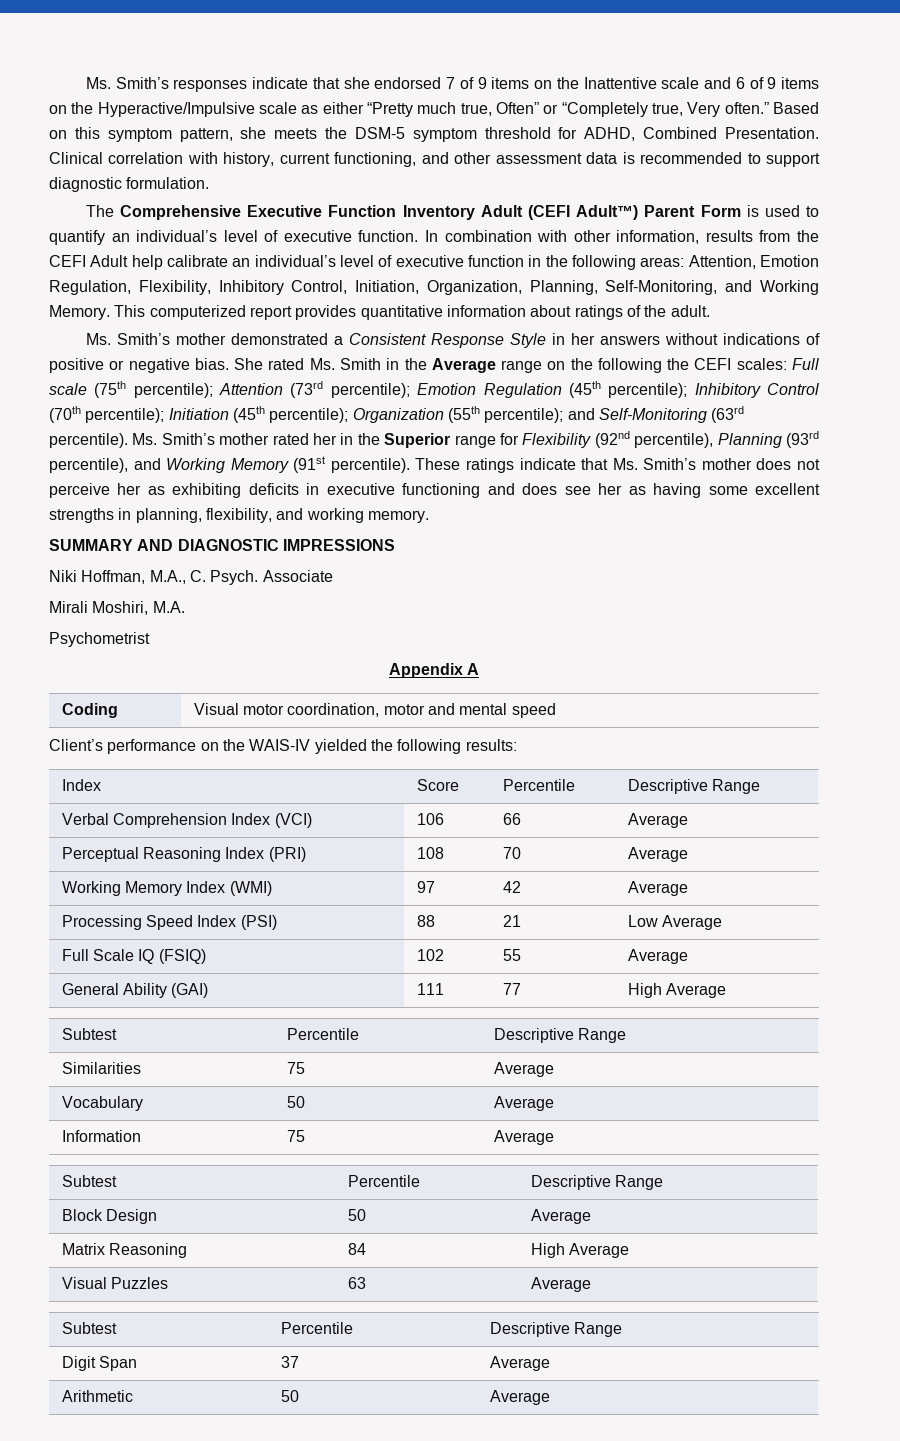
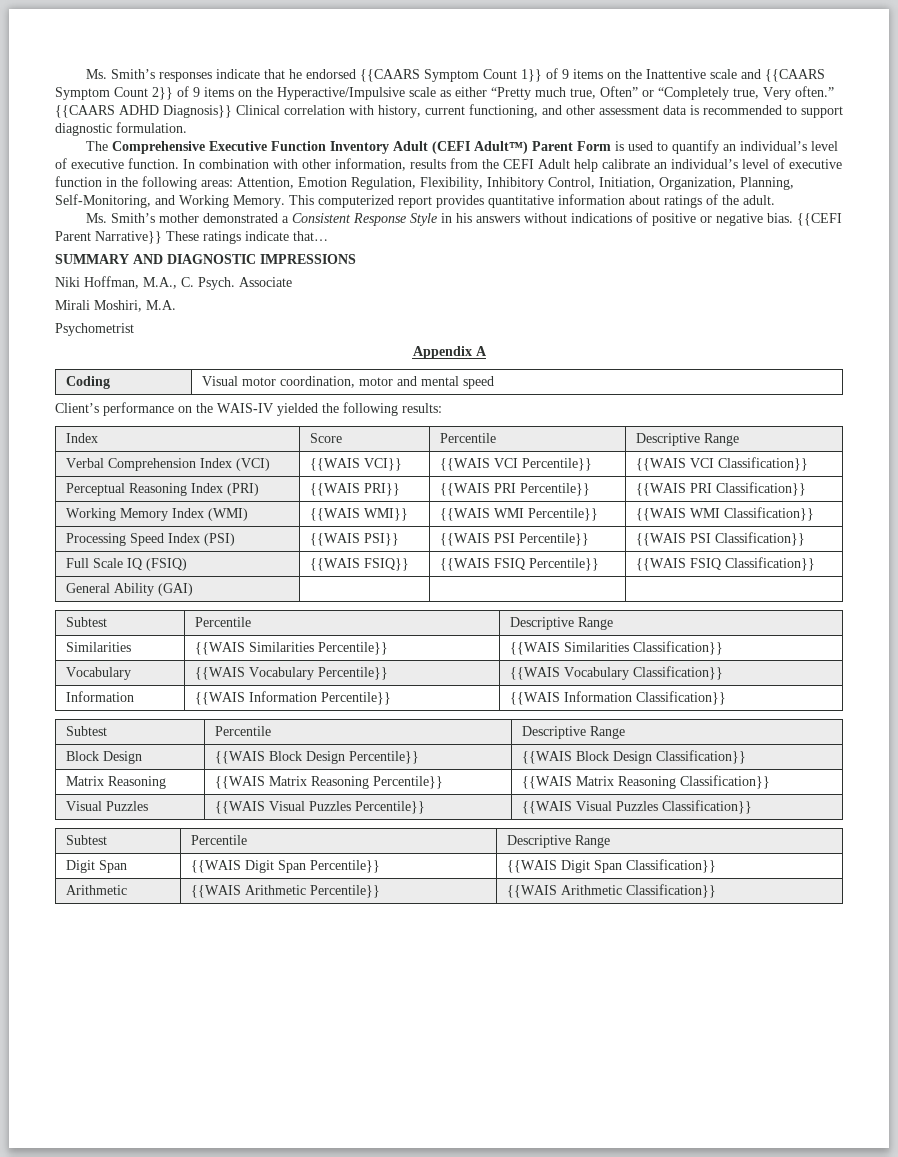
- Ms. Smith’s responses indicate that she endorsed 7 of 9 items on the Inattentive scale and 6 of 9 items on the Hyperactive/Impulsive scale as either “Pretty much true, Often” or “Completely true, Very often.”
+ Ms. Smith’s responses indicate that he endorsed {{CAARS Symptom Count 1}} of 9 items on the Inattentive scale and {{CAARS Symptom Count 2}} of 9 items on the Hyperactive/Impulsive scale as either “Pretty much true, Often” or “Completely true, Very often.”
- Based on this symptom pattern, she meets the DSM-5 symptom threshold for ADHD, Combined Presentation. Clinical correlation with history, current functioning, and other assessment data is recommended to support diagnostic formulation.
+ {{CAARS ADHD Diagnosis}} Clinical correlation with history, current functioning, and other assessment data is recommended to support diagnostic formulation.
- Ms. Smith’s mother demonstrated a Consistent Response Style in her answers without indications of positive or negative bias.
+ Ms. Smith’s mother demonstrated a Consistent Response Style in his answers without indications of positive or negative bias.
- She rated Ms. Smith in the Average range on the following the CEFI scales: Full scale (75th percentile); Attention (73rd percentile); Emotion Regulation (45th percentile); Inhibitory Control (70th percentile); Initiation (45th percentile); Organization (55th percentile); and Self-Monitoring (63rd percentile). Ms. Smith’s mother rated her in the Superior range for Flexibility (92nd percentile), Planning (93rd percentile), and Working Memory (91st percentile). These ratings indicate that Ms. Smith’s mother does not perceive her as exhibiting deficits in executive functioning and does see her as having some excellent strengths in planning, flexibility, and working memory.
+ {{CEFI Parent Narrative}} These ratings indicate that…
- Verbal Comprehension Index (VCI) | 106 | 66 | Average
- Perceptual Reasoning Index (PRI) | 108 | 70 | Average
- Working Memory Index (WMI) | 97 | 42 | Average
- Processing Speed Index (PSI) | 88 | 21 | Low Average
- Full Scale IQ (FSIQ) | 102 | 55 | Average
+ Verbal Comprehension Index (VCI) | {{WAIS VCI}} | {{WAIS VCI Percentile}} | {{WAIS VCI Classification}}
+ Perceptual Reasoning Index (PRI) | {{WAIS PRI}} | {{WAIS PRI Percentile}} | {{WAIS PRI Classification}}
+ Working Memory Index (WMI) | {{WAIS WMI}} | {{WAIS WMI Percentile}} | {{WAIS WMI Classification}}
+ Processing Speed Index (PSI) | {{WAIS PSI}} | {{WAIS PSI Percentile}} | {{WAIS PSI Classification}}
+ Full Scale IQ (FSIQ) | {{WAIS FSIQ}} | {{WAIS FSIQ Percentile}} | {{WAIS FSIQ Classification}}
- General Ability (GAI) | 111 | 77 | High Average
+ General Ability (GAI) | | |
- Similarities | 75 | Average
- Vocabulary | 50 | Average
- Information | 75 | Average
+ Similarities | {{WAIS Similarities Percentile}} | {{WAIS Similarities Classification}}
+ Vocabulary | {{WAIS Vocabulary Percentile}} | {{WAIS Vocabulary Classification}}
+ Information | {{WAIS Information Percentile}} | {{WAIS Information Classification}}
- Block Design | 50 | Average
- Matrix Reasoning | 84 | High Average
- Visual Puzzles | 63 | Average
+ Block Design | {{WAIS Block Design Percentile}} | {{WAIS Block Design Classification}}
+ Matrix Reasoning | {{WAIS Matrix Reasoning Percentile}} | {{WAIS Matrix Reasoning Classification}}
+ Visual Puzzles | {{WAIS Visual Puzzles Percentile}} | {{WAIS Visual Puzzles Classification}}
- Digit Span | 37 | Average
- Arithmetic | 50 | Average
+ Digit Span | {{WAIS Digit Span Percentile}} | {{WAIS Digit Span Classification}}
+ Arithmetic | {{WAIS Arithmetic Percentile}} | {{WAIS Arithmetic Classification}}

